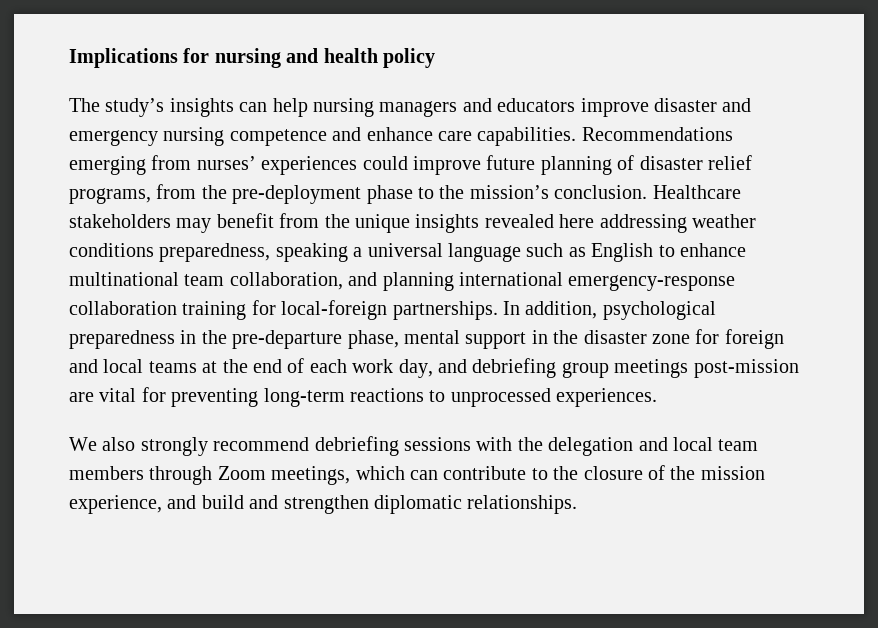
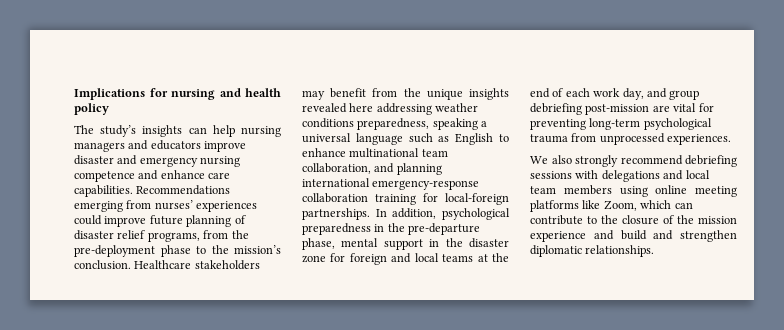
- In addition, psychological preparedness in the pre-departure phase, mental support in the disaster zone for foreign and local teams at the end of each work day, and debriefing group meetings post-mission are vital for preventing long-term reactions to unprocessed experiences.
+ In addition, psychological preparedness in the pre-departure phase, mental support in the disaster zone for foreign and local teams at the end of each work day, and group debriefing post-mission are vital for preventing long-term psychological trauma from unprocessed experiences.
- We also strongly recommend debriefing sessions with the delegation and local team members through Zoom meetings, which can contribute to the closure of the mission experience, and build and strengthen diplomatic relationships.
+ We also strongly recommend debriefing sessions with delegations and local team members using online meeting platforms like Zoom, which can contribute to the closure of the mission experience and build and strengthen diplomatic relationships.

